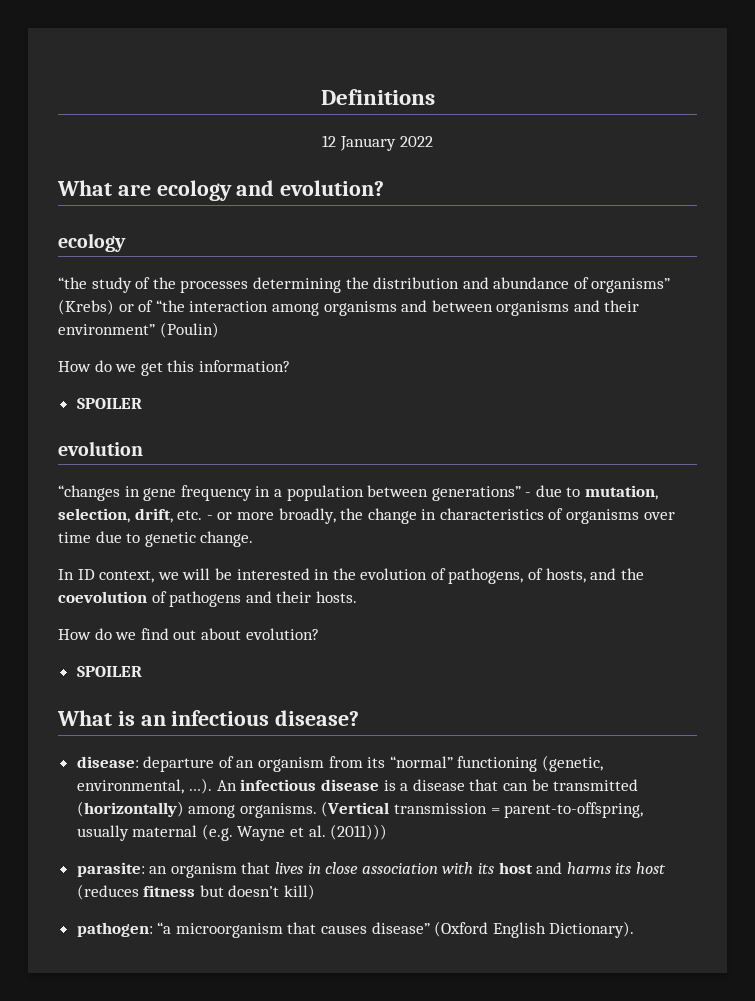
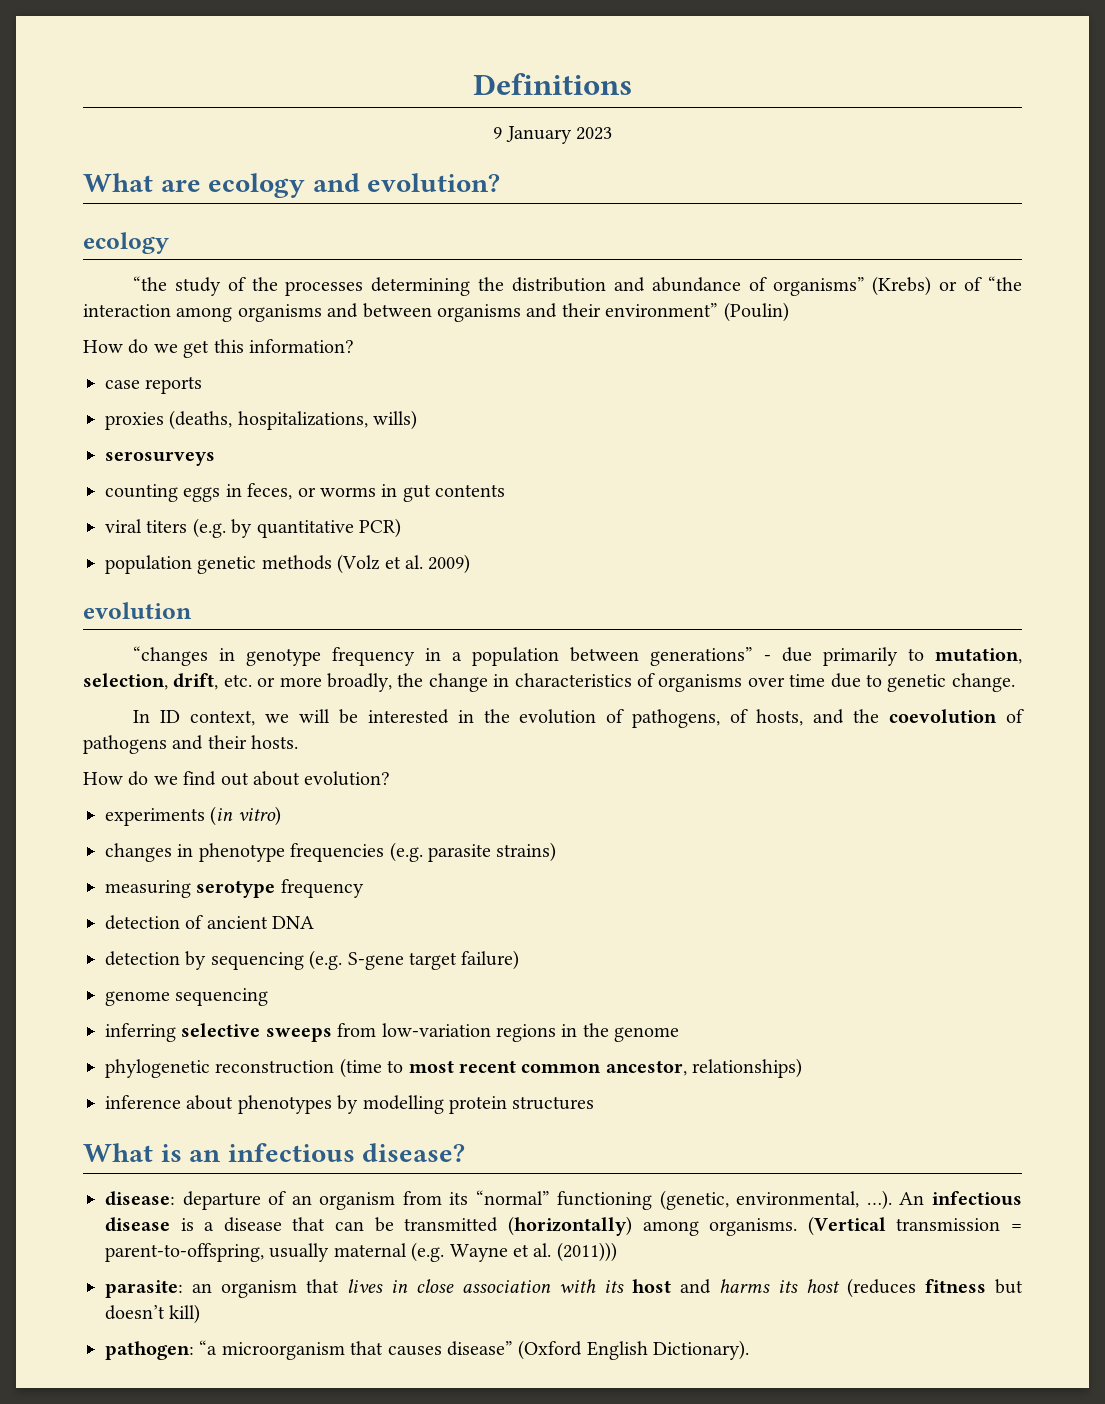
- 12 January 2022
+ 9 January 2023
  How do we get this information?
- SPOILER
+ case reports
+ proxies (deaths, hospitalizations, wills)
+ serosurveys
+ counting eggs in feces, or worms in gut contents
+ viral titers (e.g. by quantitative PCR)
+ population genetic methods (Volz et al. 2009)
- “changes in gene frequency in a population between generations” - due to mutation, selection, drift, etc. - or more broadly, the change in characteristics of organisms over time due to genetic change.
+ “changes in genotype frequency in a population between generations” - due primarily to mutation, selection, drift, etc. or more broadly, the change in characteristics of organisms over time due to genetic change.
  How do we find out about evolution?
- SPOILER
+ experiments (in vitro)
+ changes in phenotype frequencies (e.g. parasite strains)
+ measuring serotype frequency
+ detection of ancient DNA
+ detection by sequencing (e.g. S-gene target failure)
+ genome sequencing
+ inferring selective sweeps from low-variation regions in the genome
+ phylogenetic reconstruction (time to most recent common ancestor, relationships)
+ inference about phenotypes by modelling protein structures

